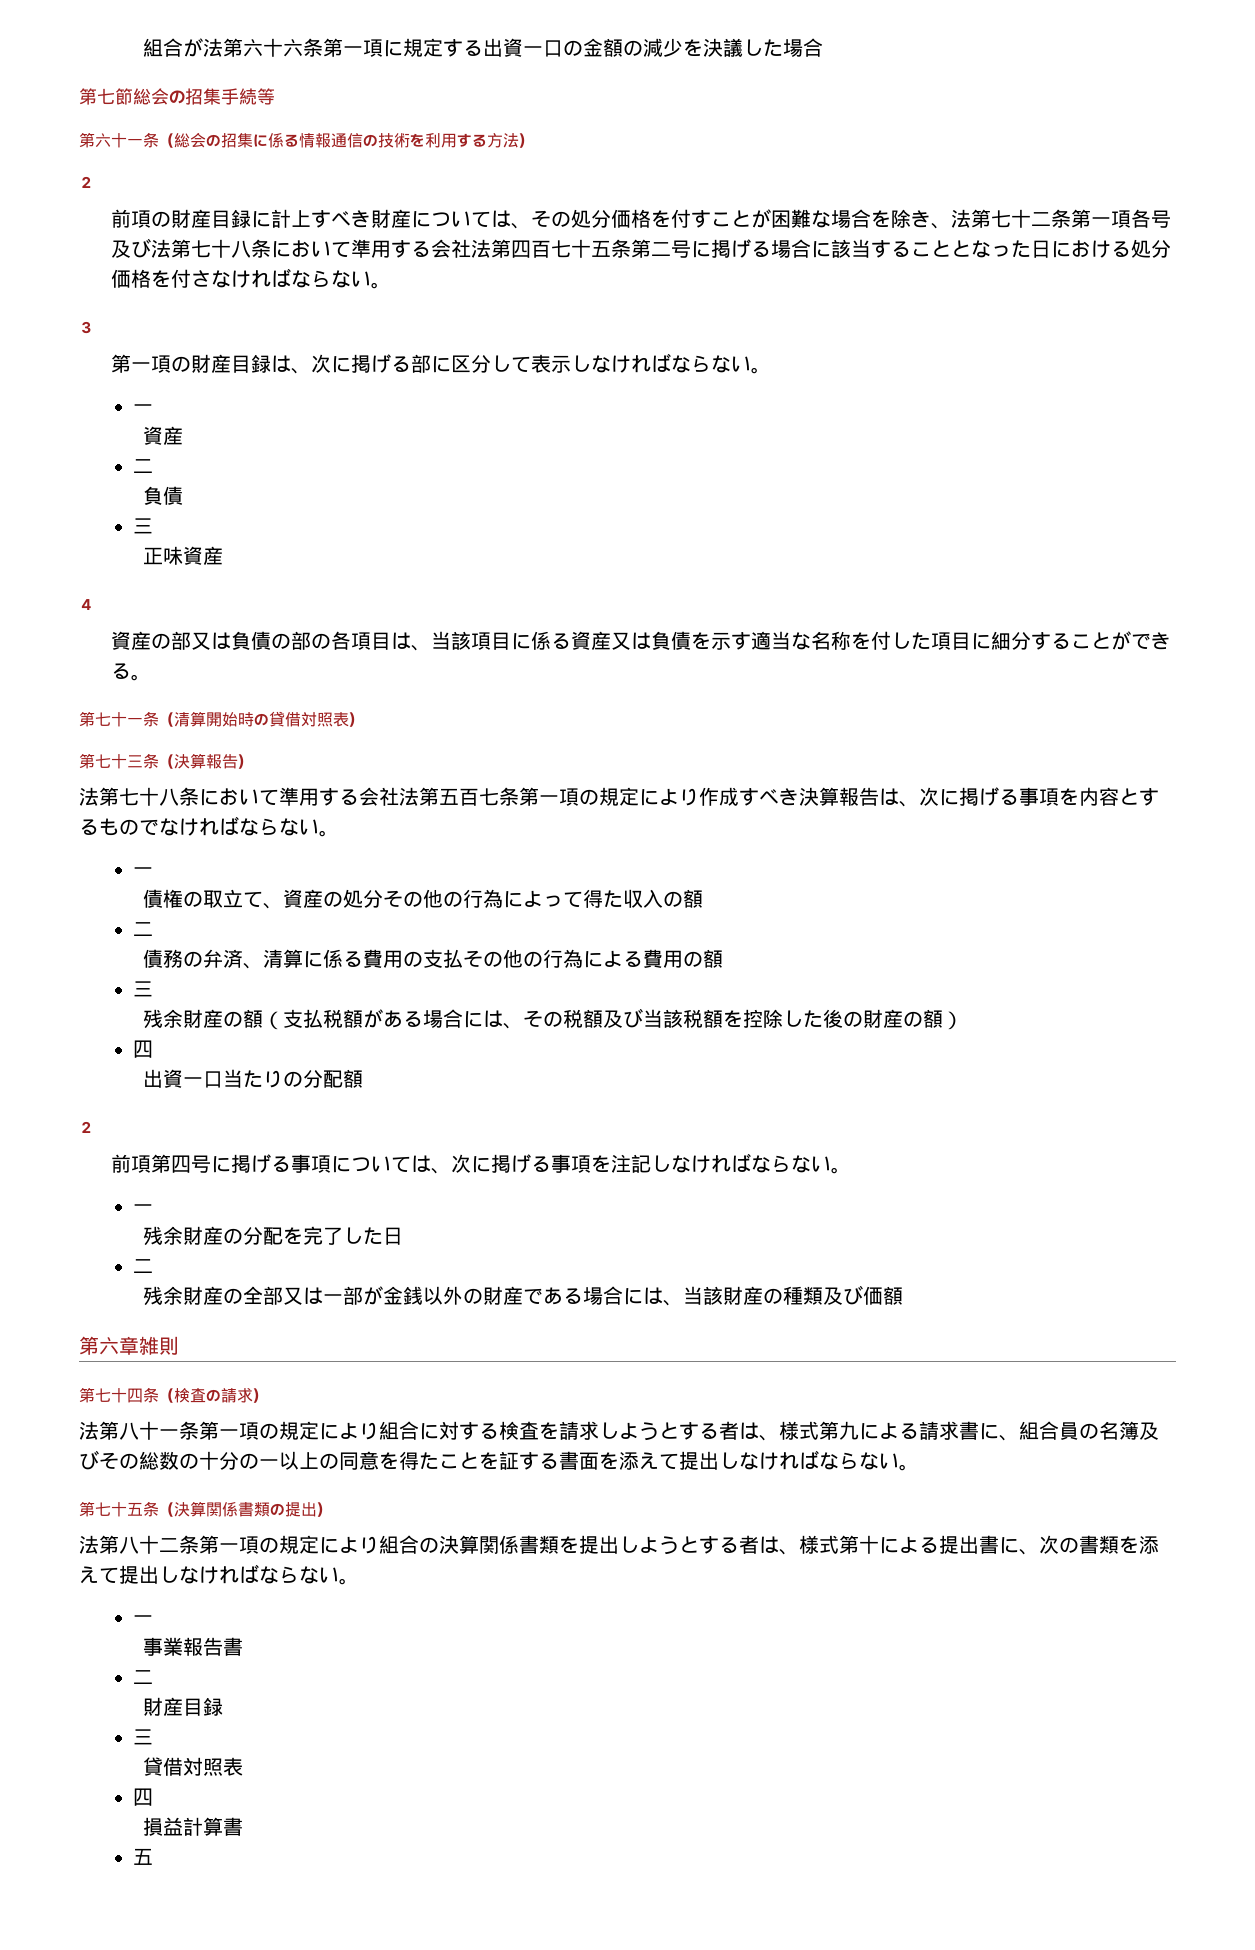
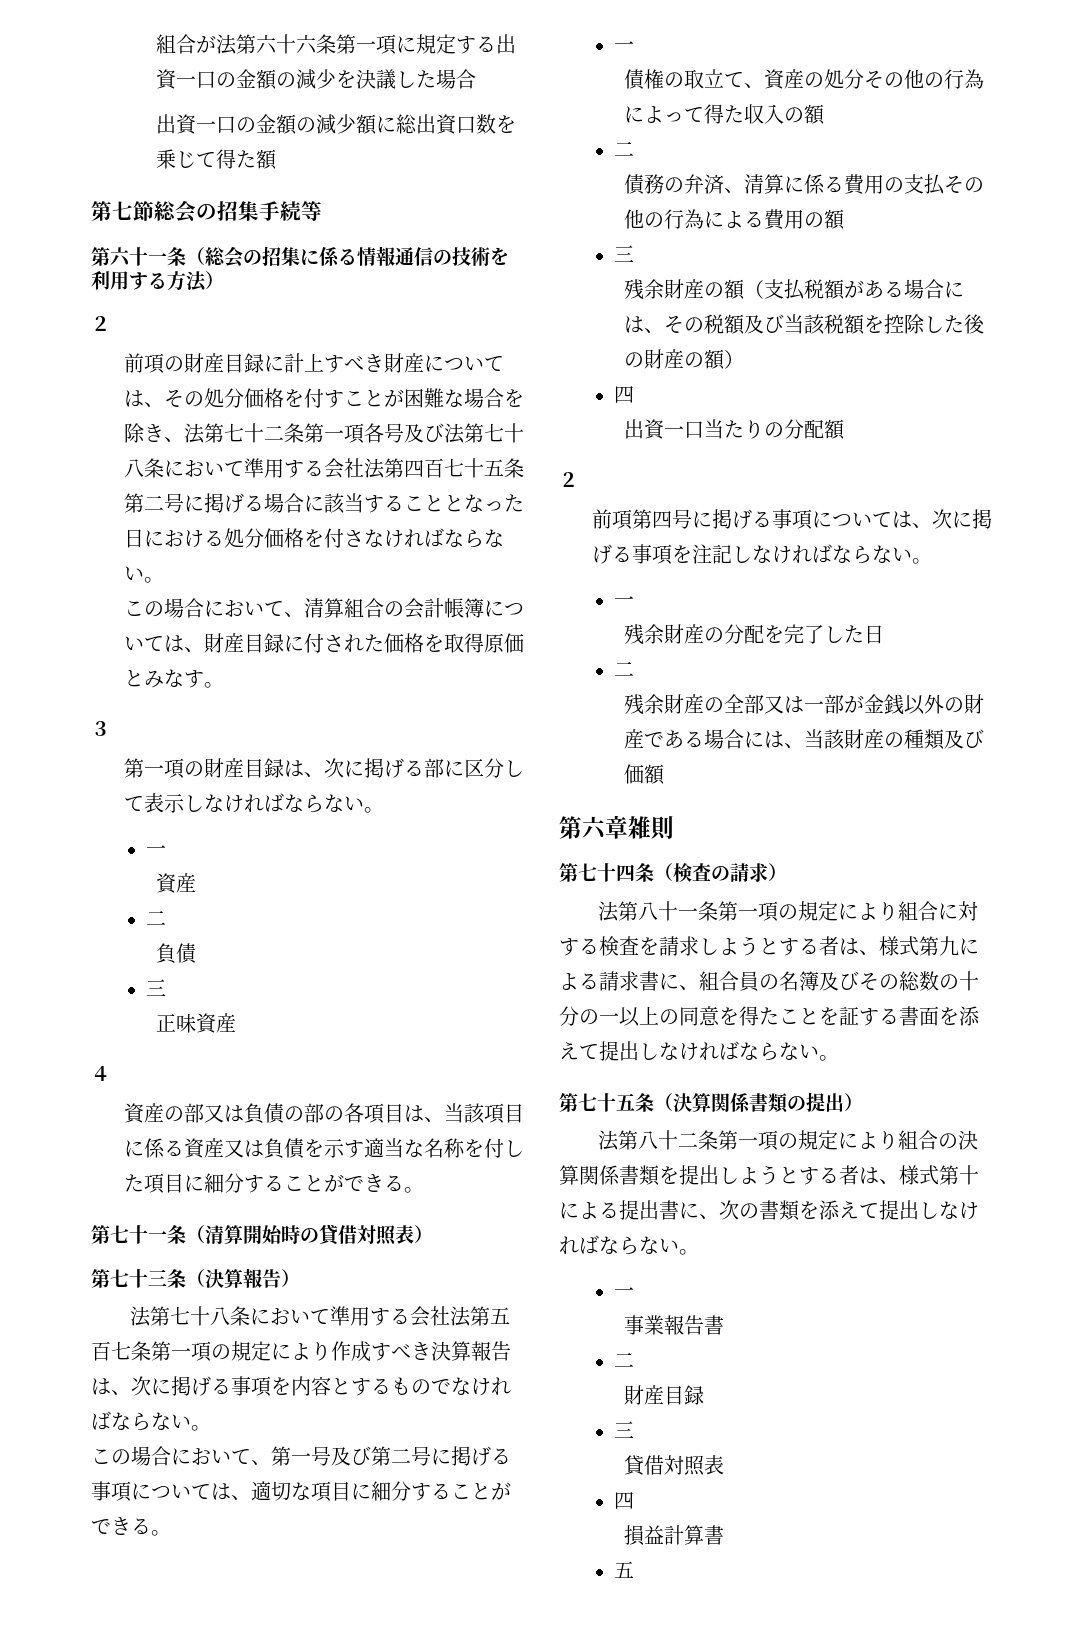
+ 出資一口の金額の減少額に総出資口数を乗じて得た額
+ この場合において、清算組合の会計帳簿については、財産目録に付された価格を取得原価とみなす。
+ この場合において、第一号及び第二号に掲げる事項については、適切な項目に細分することができる。

